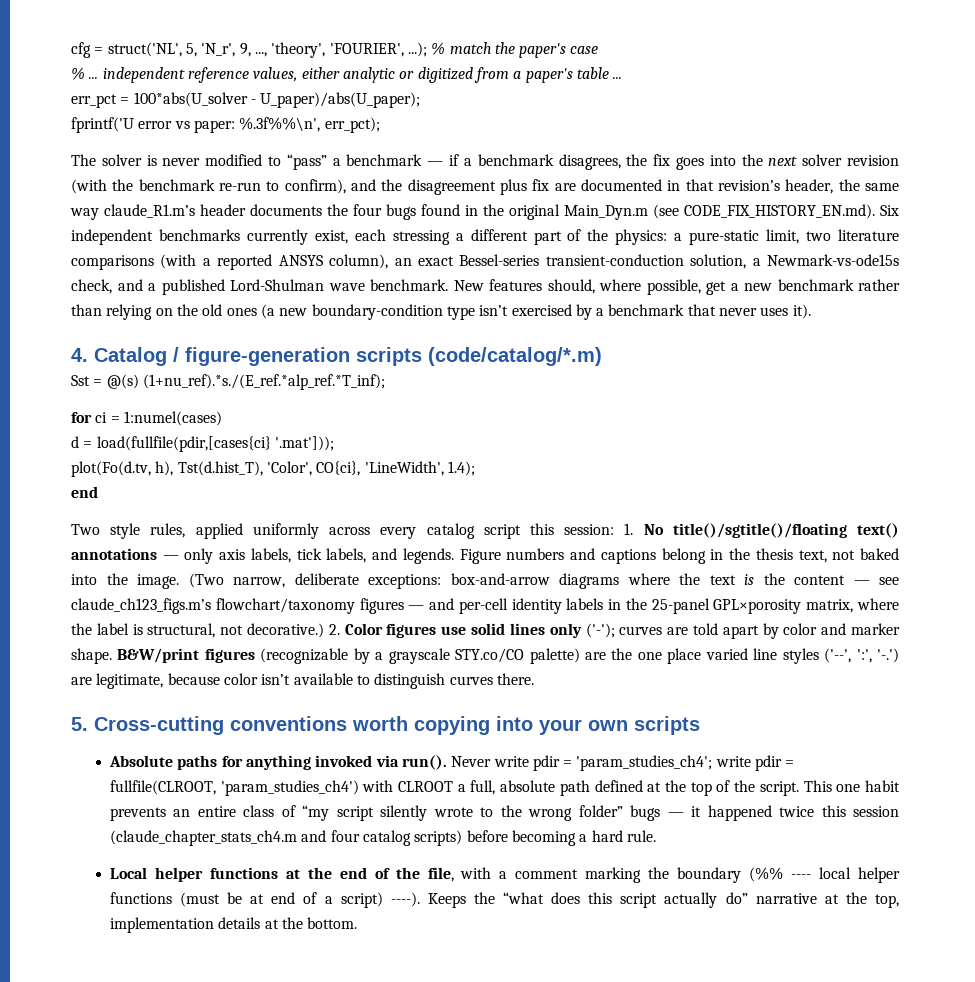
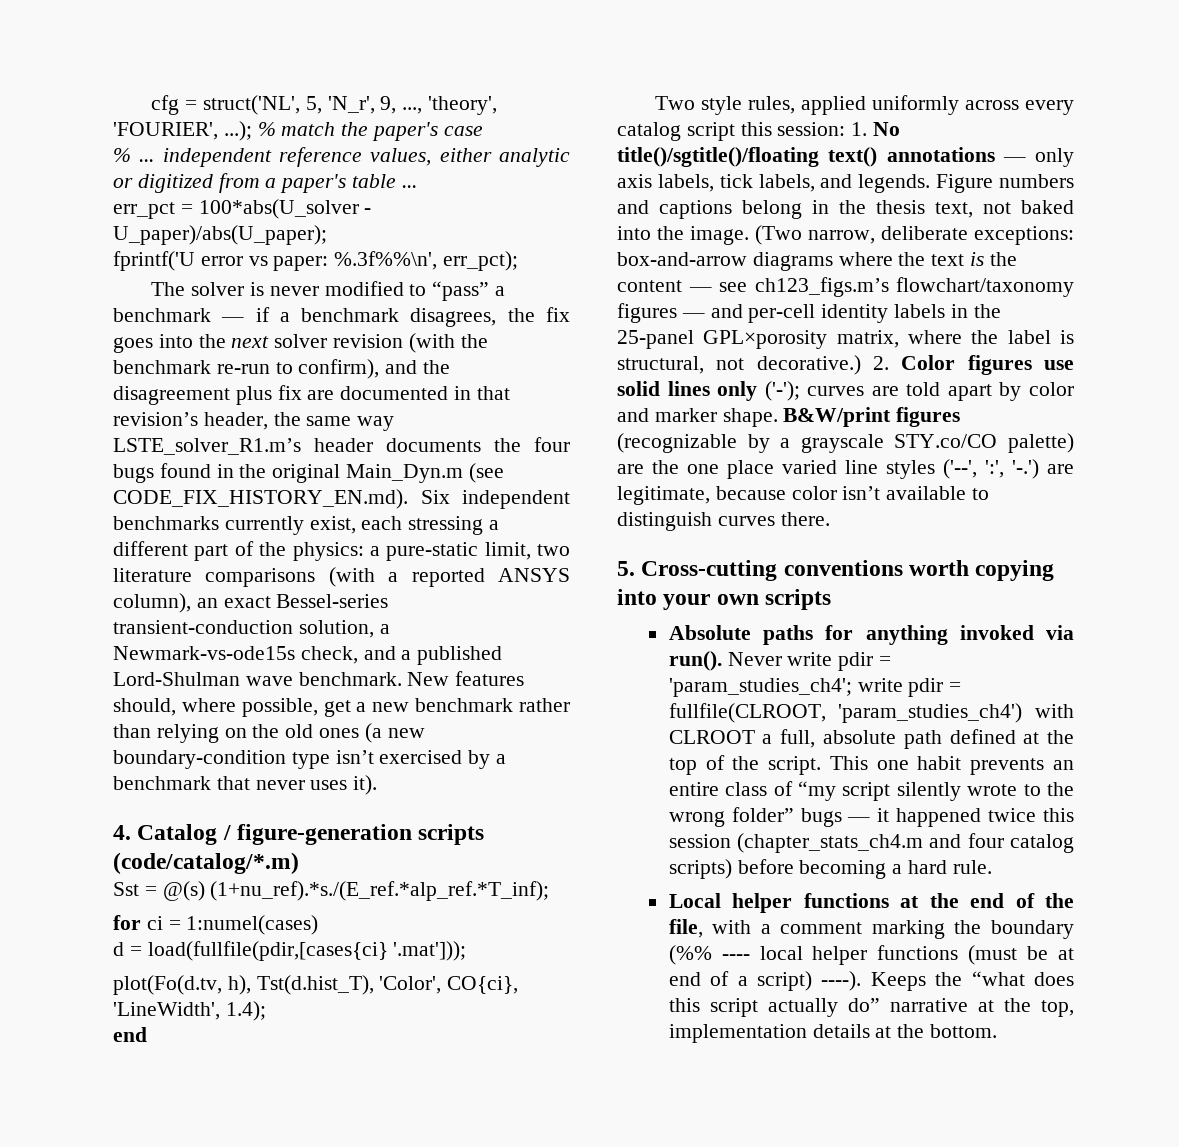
- The solver is never modified to “pass” a benchmark — if a benchmark disagrees, the fix goes into the next solver revision (with the benchmark re-run to confirm), and the disagreement plus fix are documented in that revision’s header, the same way claude_R1.m’s header documents the four bugs found in the original Main_Dyn.m (see CODE_FIX_HISTORY_EN.md). Six independent benchmarks currently exist, each stressing a different part of the physics:
+ The solver is never modified to “pass” a benchmark — if a benchmark disagrees, the fix goes into the next solver revision (with the benchmark re-run to confirm), and the disagreement plus fix are documented in that revision’s header, the same way LSTE_solver_R1.m’s header documents the four bugs found in the original Main_Dyn.m (see CODE_FIX_HISTORY_EN.md). Six independent benchmarks currently exist, each stressing a different part of the physics:
- (Two narrow, deliberate exceptions: box-and-arrow diagrams where the text is the content — see claude_ch123_figs.m’s flowchart/taxonomy figures — and per-cell identity labels in the 25-panel GPL×porosity matrix, where the label is structural, not decorative.)
+ (Two narrow, deliberate exceptions: box-and-arrow diagrams where the text is the content — see ch123_figs.m’s flowchart/taxonomy figures — and per-cell identity labels in the 25-panel GPL×porosity matrix, where the label is structural, not decorative.)
- This one habit prevents an entire class of “my script silently wrote to the wrong folder” bugs — it happened twice this session (claude_chapter_stats_ch4.m and four catalog scripts) before becoming a hard rule.
+ This one habit prevents an entire class of “my script silently wrote to the wrong folder” bugs — it happened twice this session (chapter_stats_ch4.m and four catalog scripts) before becoming a hard rule.

